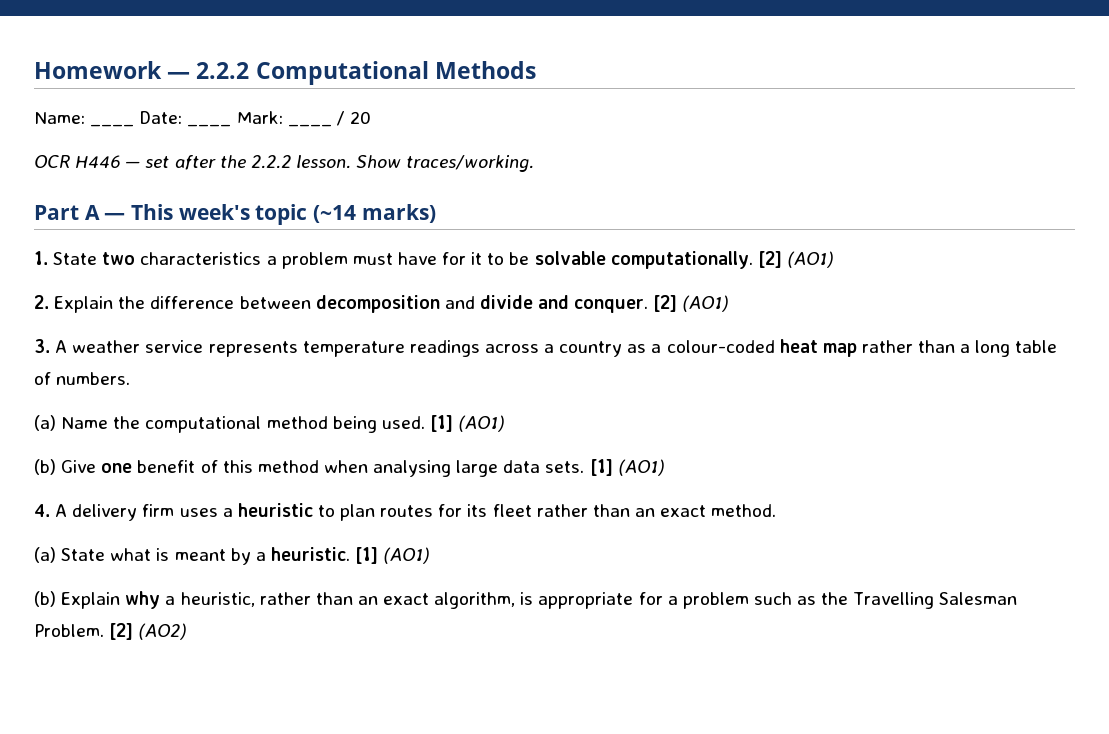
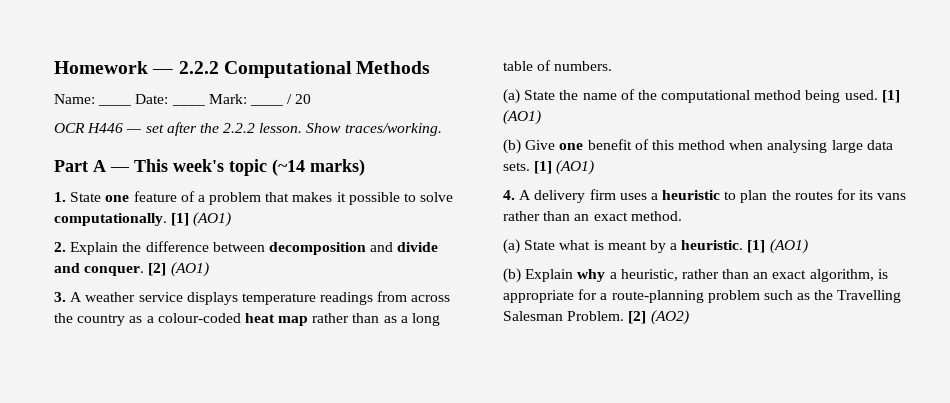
- 1. State two characteristics a problem must have for it to be solvable computationally. [2] (AO1)
+ 1. State one feature of a problem that makes it possible to solve computationally. [1] (AO1)
- 3. A weather service represents temperature readings across a country as a colour-coded heat map rather than a long table of numbers.
+ 3. A weather service displays temperature readings from across the country as a colour-coded heat map rather than as a long table of numbers.
- (a) Name the computational method being used.
+ (a) State the name of the computational method being used.
- 4. A delivery firm uses a heuristic to plan routes for its fleet rather than an exact method.
+ 4. A delivery firm uses a heuristic to plan the routes for its vans rather than an exact method.
- (b) Explain why a heuristic, rather than an exact algorithm, is appropriate for a problem such as the Travelling Salesman Problem.
+ (b) Explain why a heuristic, rather than an exact algorithm, is appropriate for a route-planning problem such as the Travelling Salesman Problem.

